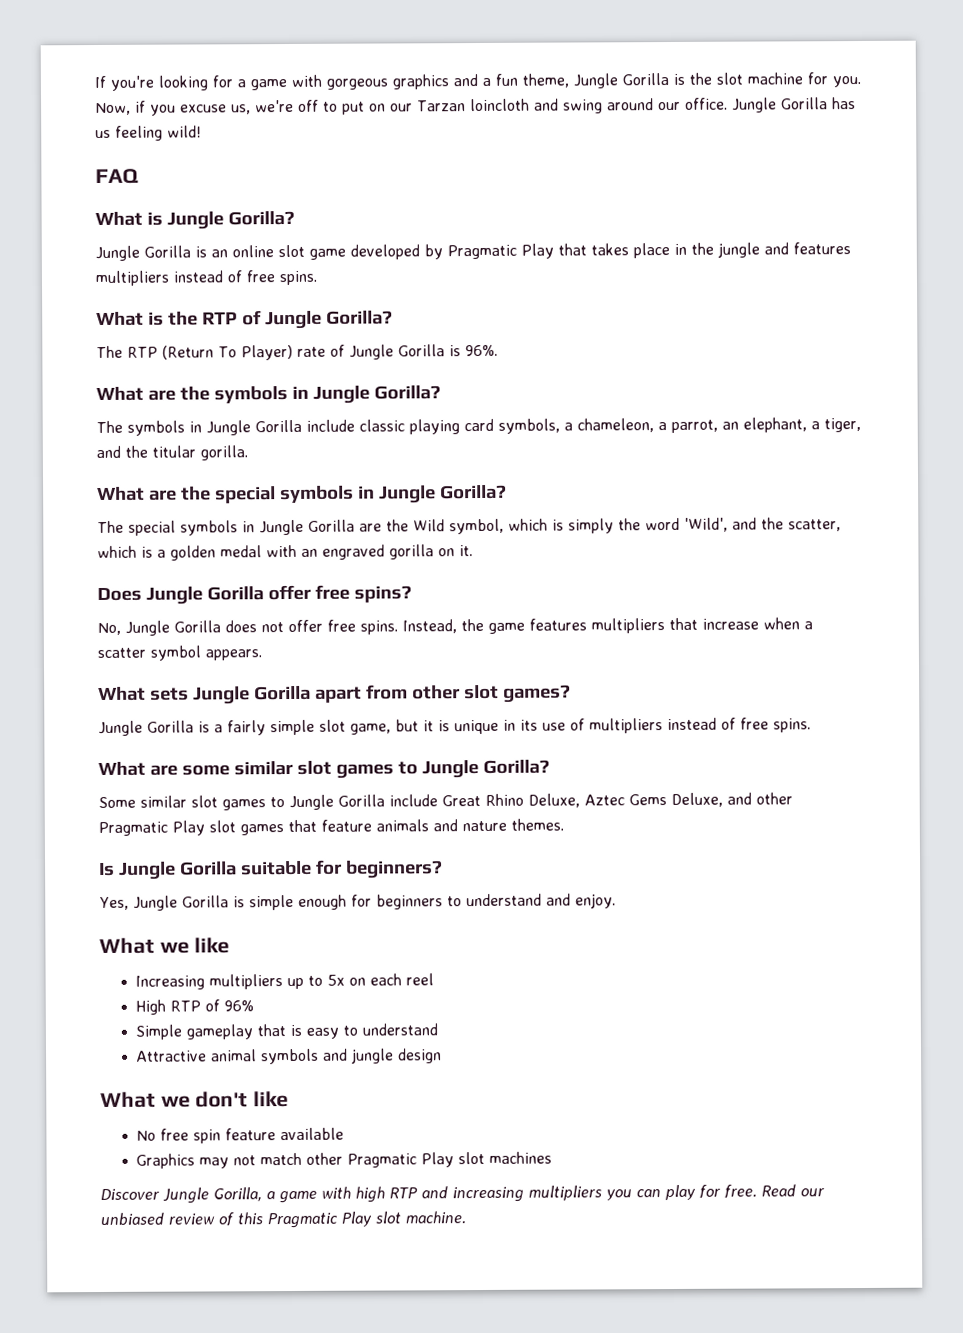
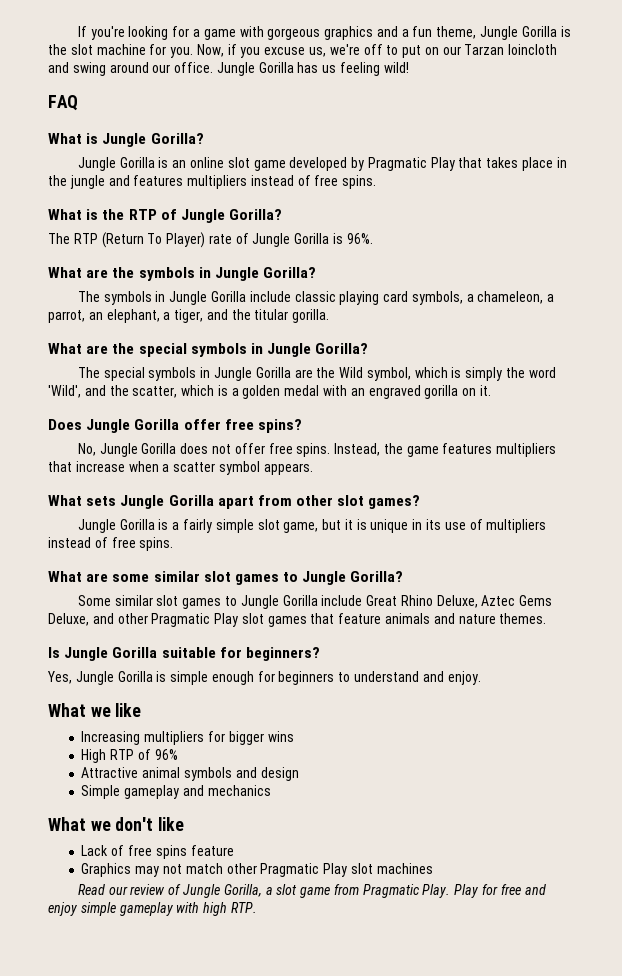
- Increasing multipliers up to 5x on each reel
+ Increasing multipliers for bigger wins
  High RTP of 96%
- Simple gameplay that is easy to understand
- Attractive animal symbols and jungle design
+ Attractive animal symbols and design
+ Simple gameplay and mechanics
- No free spin feature available
+ Lack of free spins feature
- Discover Jungle Gorilla, a game with high RTP and increasing multipliers you can play for free. Read our unbiased review of this Pragmatic Play slot machine.
+ Read our review of Jungle Gorilla, a slot game from Pragmatic Play. Play for free and enjoy simple gameplay with high RTP.

